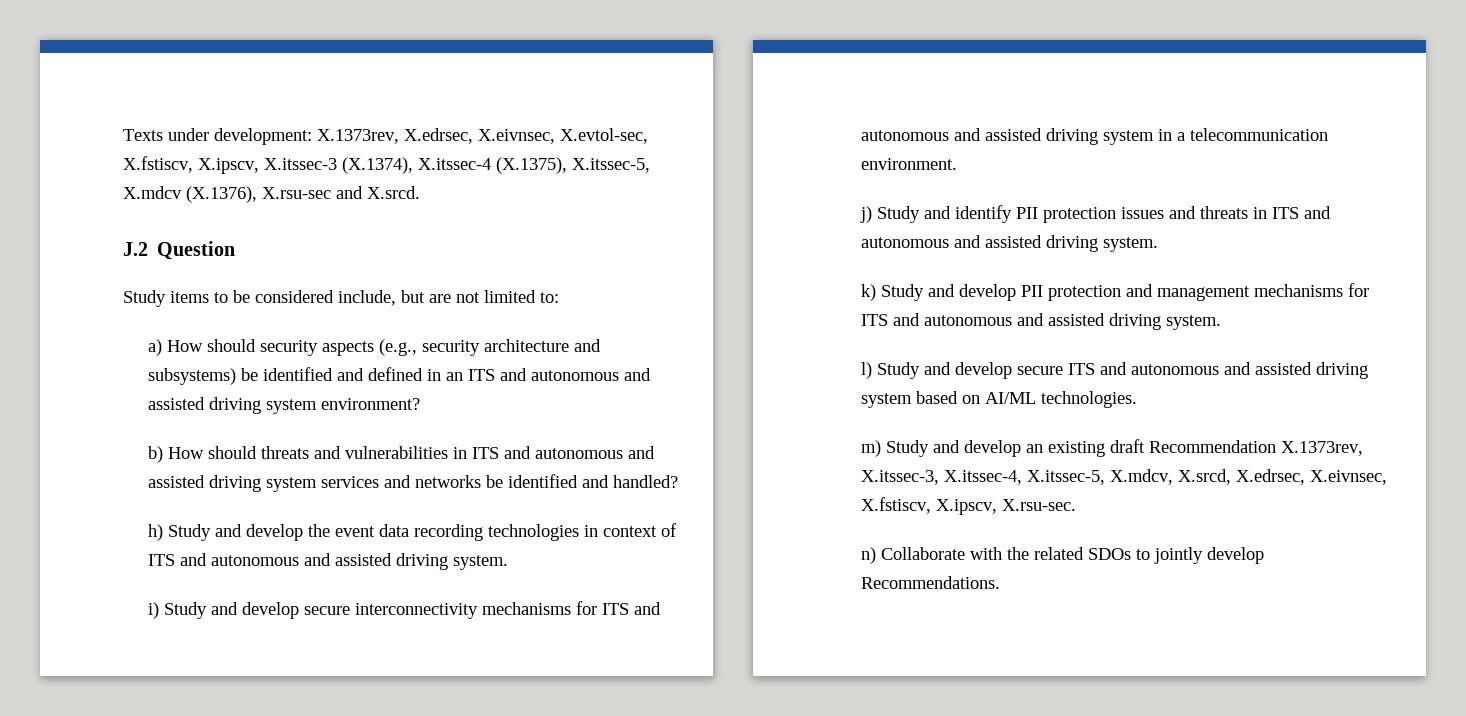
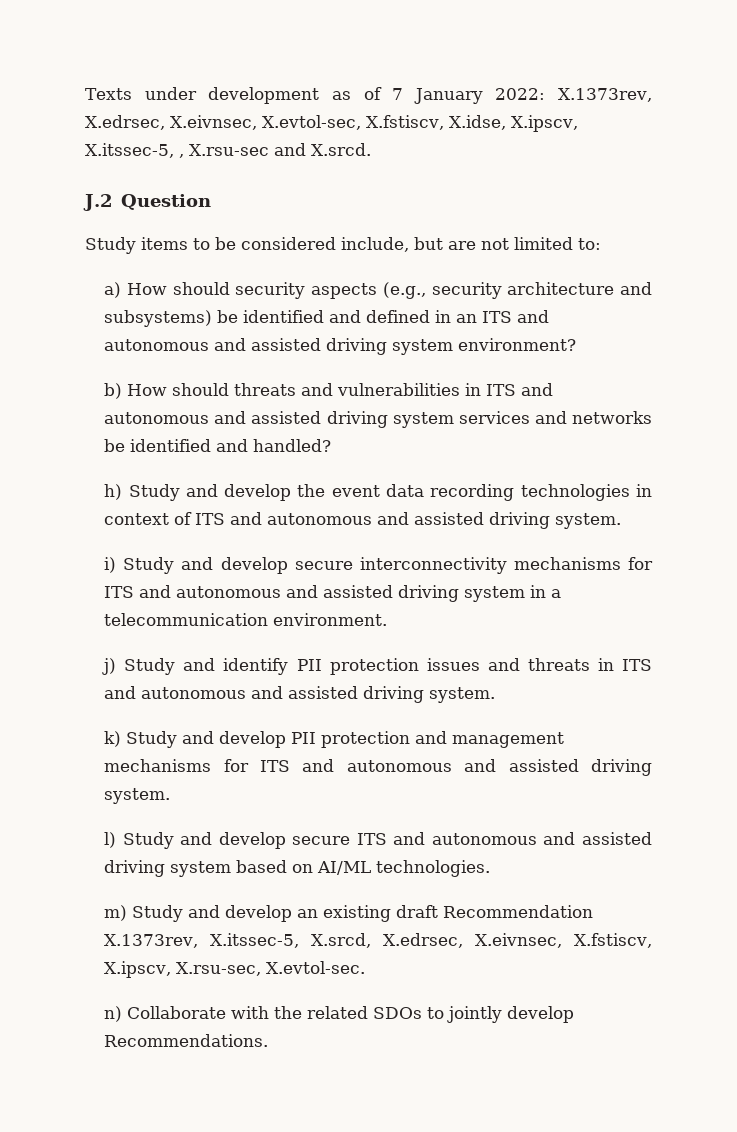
- Texts under development: X.1373rev, X.edrsec, X.eivnsec, X.evtol-sec, X.fstiscv, X.ipscv, X.itssec-3 (X.1374), X.itssec-4 (X.1375), X.itssec-5, X.mdcv (X.1376), X.rsu-sec and X.srcd.
+ Texts under development as of 7 January 2022: X.1373rev, X.edrsec, X.eivnsec, X.evtol-sec, X.fstiscv, X.idse, X.ipscv, X.itssec-5, , X.rsu-sec and X.srcd.
- m) Study and develop an existing draft Recommendation X.1373rev, X.itssec-3, X.itssec-4, X.itssec-5, X.mdcv, X.srcd, X.edrsec, X.eivnsec, X.fstiscv, X.ipscv, X.rsu-sec.
+ m) Study and develop an existing draft Recommendation X.1373rev, X.itssec-5, X.srcd, X.edrsec, X.eivnsec, X.fstiscv, X.ipscv, X.rsu-sec, X.evtol-sec.

